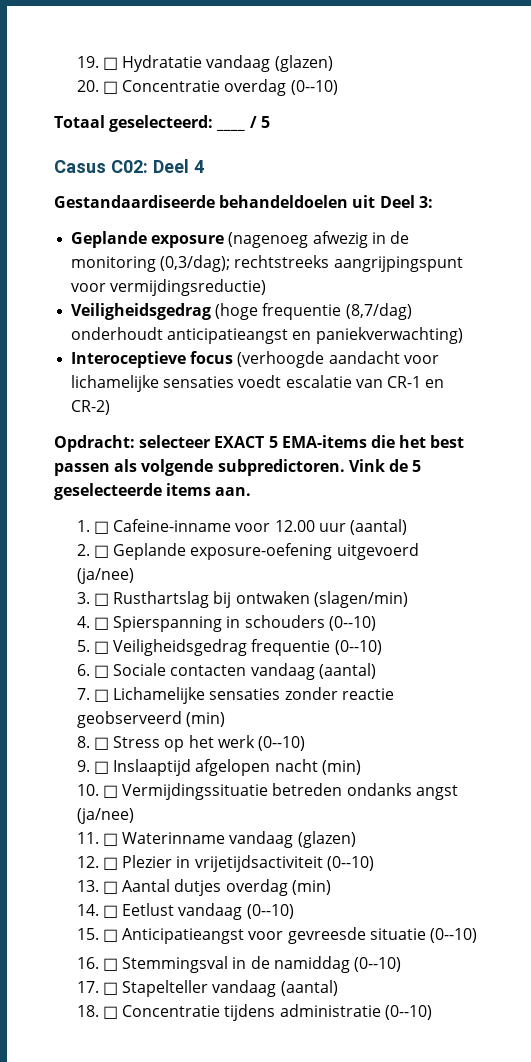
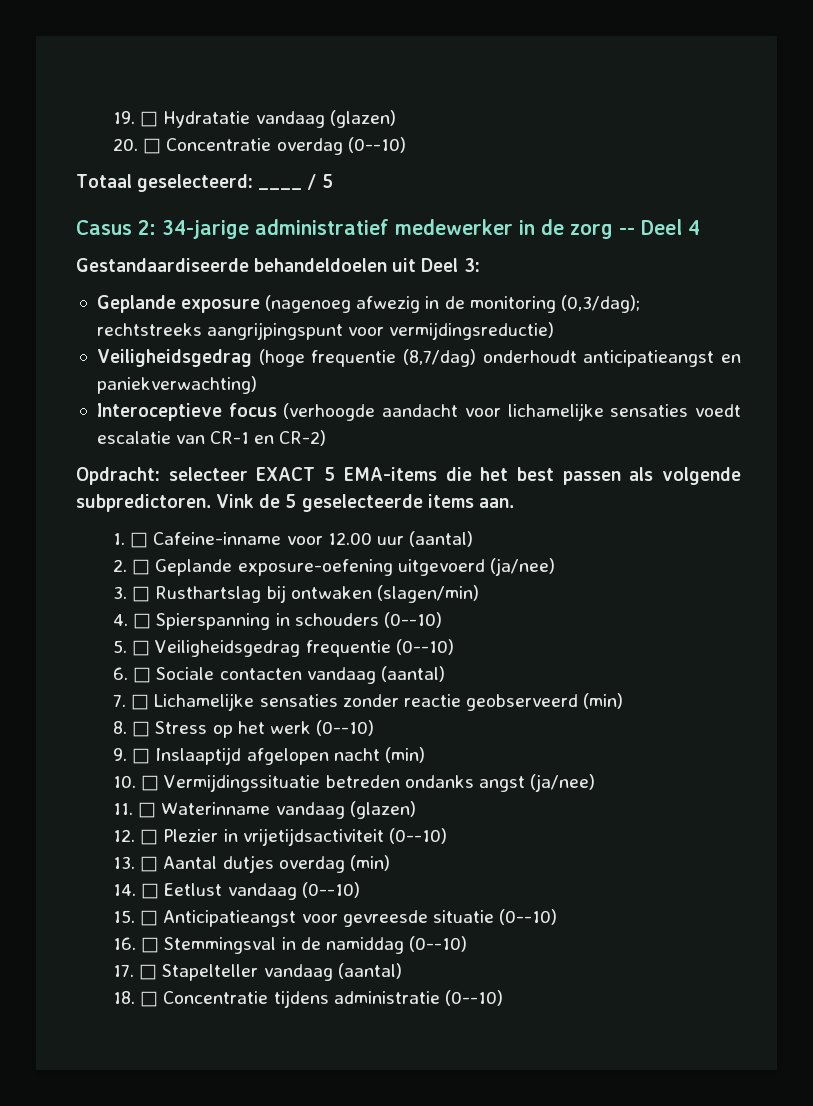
- Casus C02: Deel 4
+ Casus 2: 34-jarige administratief medewerker in de zorg -- Deel 4

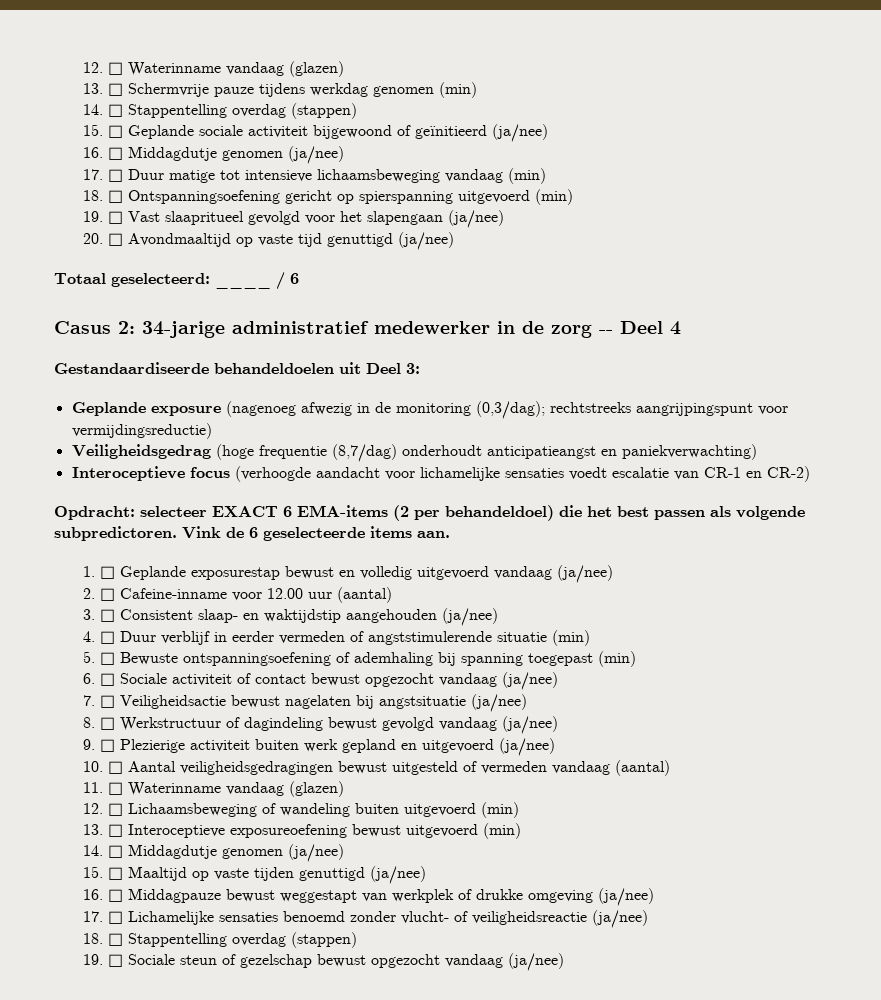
- 19. □ Hydratatie vandaag (glazen)
- 20. □ Concentratie overdag (0--10)
+ 12. □ Waterinname vandaag (glazen)
+ 13. □ Schermvrije pauze tijdens werkdag genomen (min)
+ 14. □ Stappentelling overdag (stappen)
+ 15. □ Geplande sociale activiteit bijgewoond of geïnitieerd (ja/nee)
+ 16. □ Middagdutje genomen (ja/nee)
+ 17. □ Duur matige tot intensieve lichaamsbeweging vandaag (min)
+ 18. □ Ontspanningsoefening gericht op spierspanning uitgevoerd (min)
+ 19. □ Vast slaapritueel gevolgd voor het slapengaan (ja/nee)
+ 20. □ Avondmaaltijd op vaste tijd genuttigd (ja/nee)
- Totaal geselecteerd: ____ / 5
+ Totaal geselecteerd: ____ / 6
- Opdracht: selecteer EXACT 5 EMA-items die het best passen als volgende subpredictoren.
+ Opdracht: selecteer EXACT 6 EMA-items (2 per behandeldoel) die het best passen als volgende subpredictoren.
- Vink de 5 geselecteerde items aan.
+ Vink de 6 geselecteerde items aan.
- 1. □ Cafeine-inname voor 12.00 uur (aantal)
+ 1. □ Geplande exposurestap bewust en volledig uitgevoerd vandaag (ja/nee)
+ 2. □ Cafeine-inname voor 12.00 uur (aantal)
- 2. □ Geplande exposure-oefening uitgevoerd (ja/nee)
- 3. □ Rusthartslag bij ontwaken (slagen/min)
- 4. □ Spierspanning in schouders (0--10)
- 5. □ Veiligheidsgedrag frequentie (0--10)
- 6. □ Sociale contacten vandaag (aantal)
- 7. □ Lichamelijke sensaties zonder reactie geobserveerd (min)
- 8. □ Stress op het werk (0--10)
- 9. □ Inslaaptijd afgelopen nacht (min)
- 10. □ Vermijdingssituatie betreden ondanks angst (ja/nee)
+ 3. □ Consistent slaap- en waktijdstip aangehouden (ja/nee)
+ 4. □ Duur verblijf in eerder vermeden of angststimulerende situatie (min)
+ 5. □ Bewuste ontspanningsoefening of ademhaling bij spanning toegepast (min)
+ 6. □ Sociale activiteit of contact bewust opgezocht vandaag (ja/nee)
+ 7. □ Veiligheidsactie bewust nagelaten bij angstsituatie (ja/nee)
+ 8. □ Werkstructuur of dagindeling bewust gevolgd vandaag (ja/nee)
+ 9. □ Plezierige activiteit buiten werk gepland en uitgevoerd (ja/nee)
+ 10. □ Aantal veiligheidsgedragingen bewust uitgesteld of vermeden vandaag (aantal)
- 12. □ Plezier in vrijetijdsactiviteit (0--10)
- 13. □ Aantal dutjes overdag (min)
- 14. □ Eetlust vandaag (0--10)
- 15. □ Anticipatieangst voor gevreesde situatie (0--10)
- 16. □ Stemmingsval in de namiddag (0--10)
- 17. □ Stapelteller vandaag (aantal)
- 18. □ Concentratie tijdens administratie (0--10)
+ 12. □ Lichaamsbeweging of wandeling buiten uitgevoerd (min)
+ 13. □ Interoceptieve exposureoefening bewust uitgevoerd (min)
+ 14. □ Middagdutje genomen (ja/nee)
+ 15. □ Maaltijd op vaste tijden genuttigd (ja/nee)
+ 16. □ Middagpauze bewust weggestapt van werkplek of drukke omgeving (ja/nee)
+ 17. □ Lichamelijke sensaties benoemd zonder vlucht- of veiligheidsreactie (ja/nee)
+ 18. □ Stappentelling overdag (stappen)
+ 19. □ Sociale steun of gezelschap bewust opgezocht vandaag (ja/nee)

